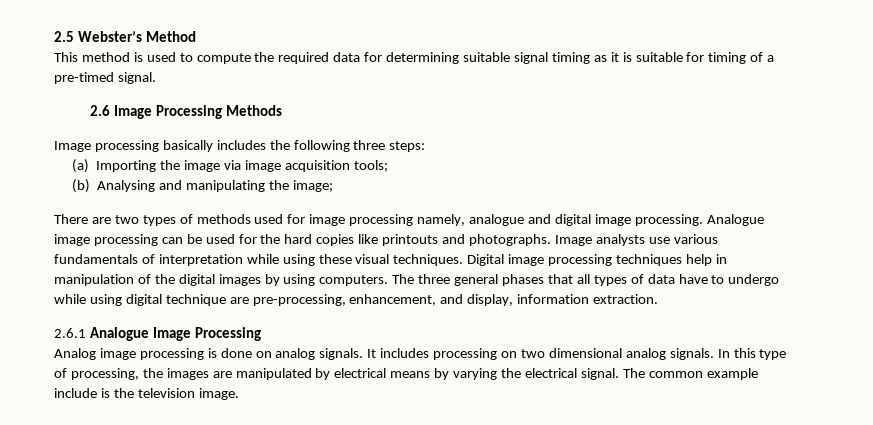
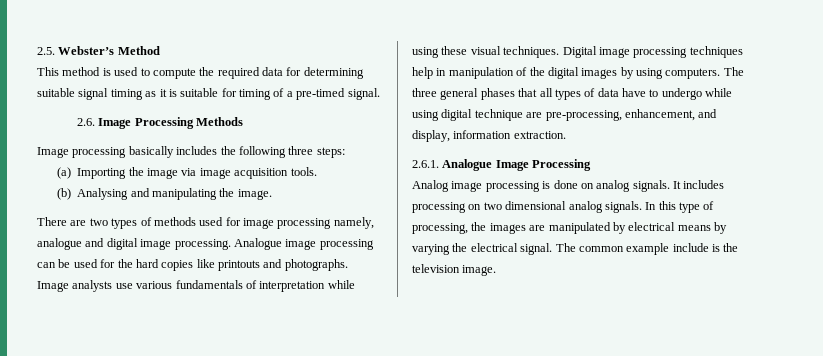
- 2.5 Webster’s Method
+ 2.5. Webster’s Method
- 2.6 Image Processing Methods
+ 2.6. Image Processing Methods
- (a) Importing the image via image acquisition tools;
+ (a) Importing the image via image acquisition tools.
- (b) Analysing and manipulating the image;
+ (b) Analysing and manipulating the image.
- 2.6.1 Analogue Image Processing
+ 2.6.1. Analogue Image Processing

